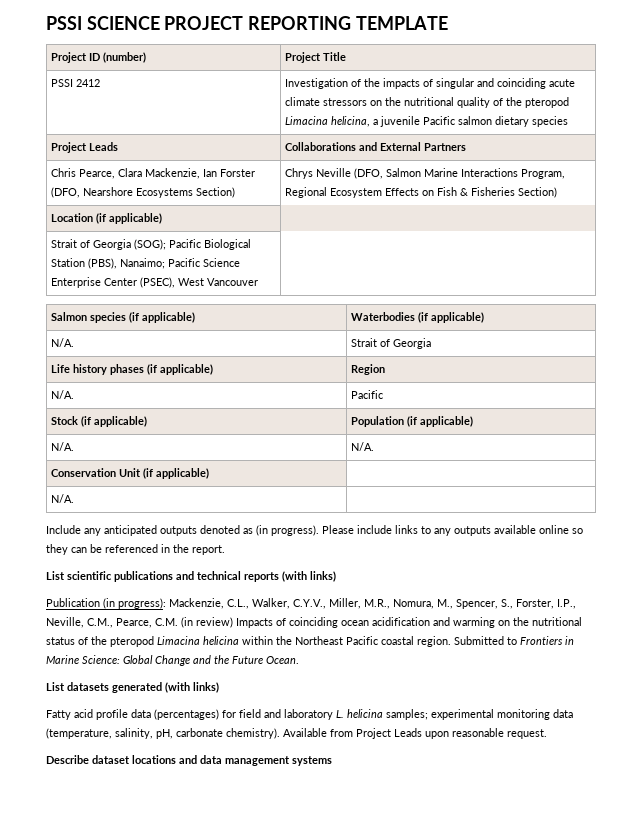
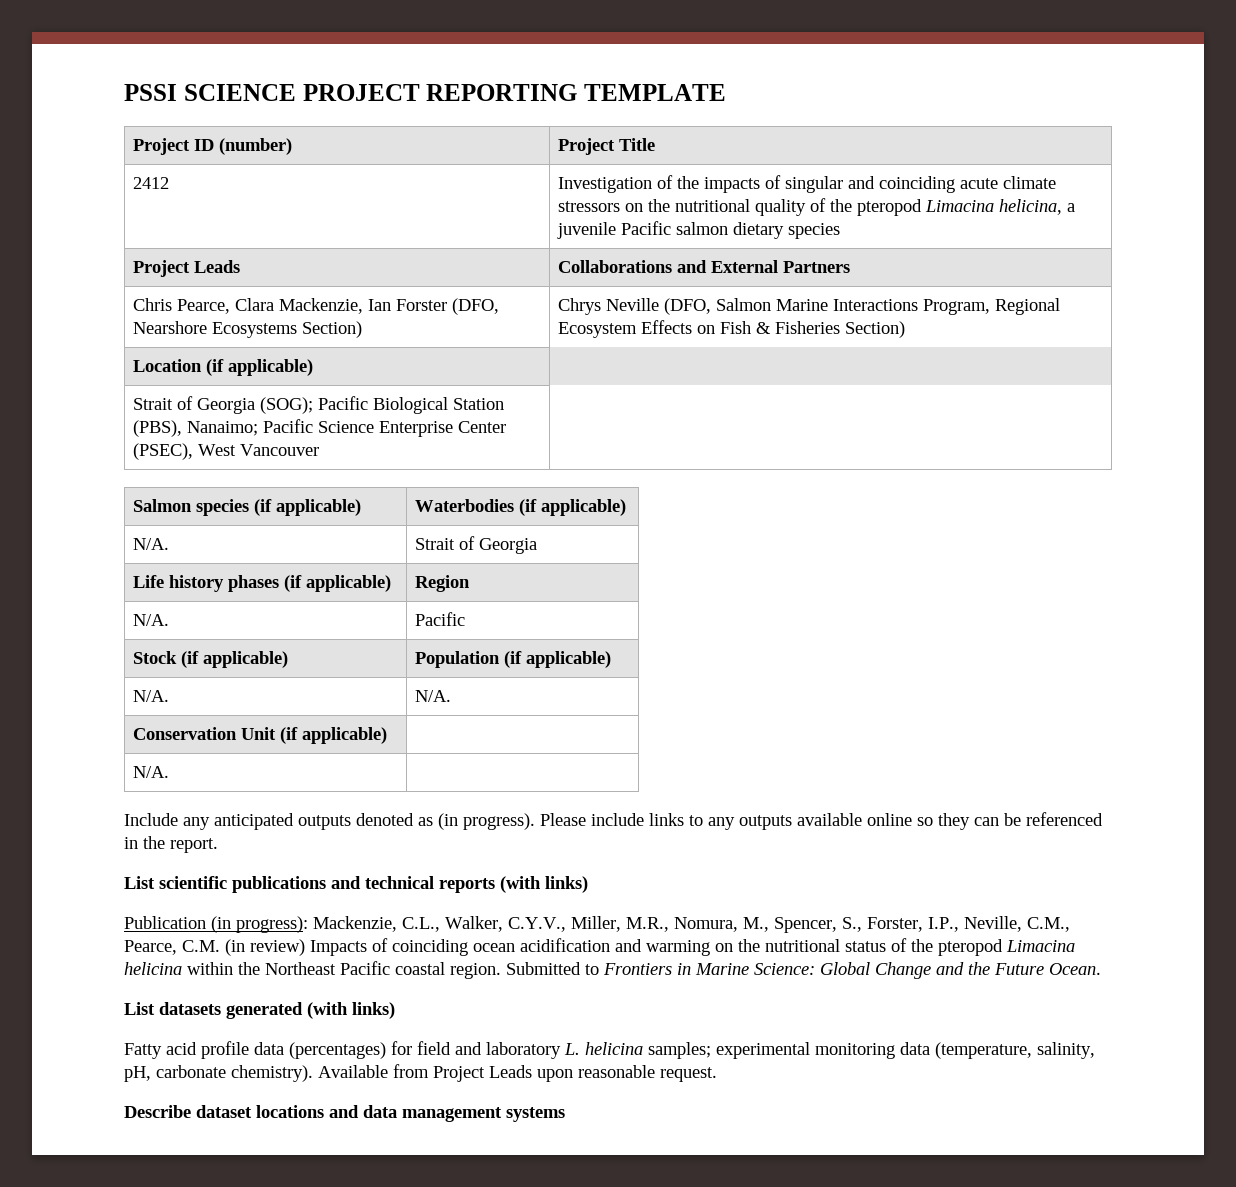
- PSSI 2412 | Investigation of the impacts of singular and coinciding acute climate stressors on the nutritional quality of the pteropod Limacina helicina, a juvenile Pacific salmon dietary species
+ 2412 | Investigation of the impacts of singular and coinciding acute climate stressors on the nutritional quality of the pteropod Limacina helicina, a juvenile Pacific salmon dietary species

